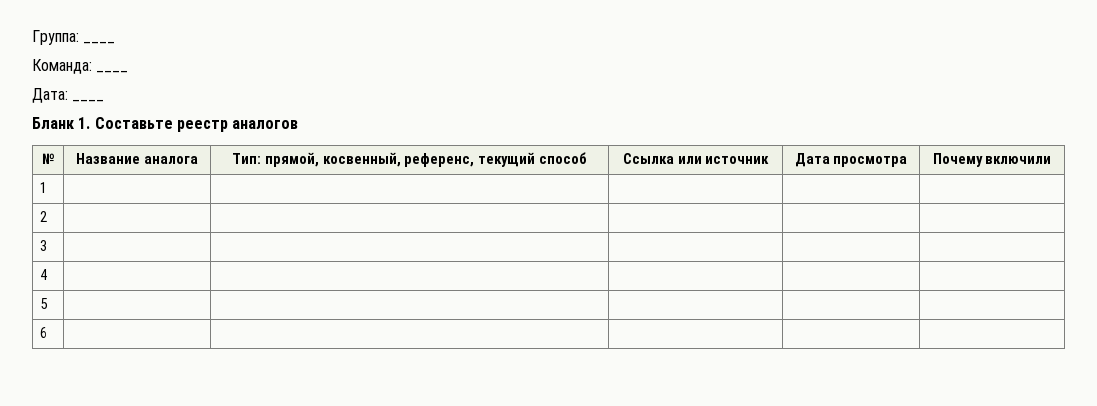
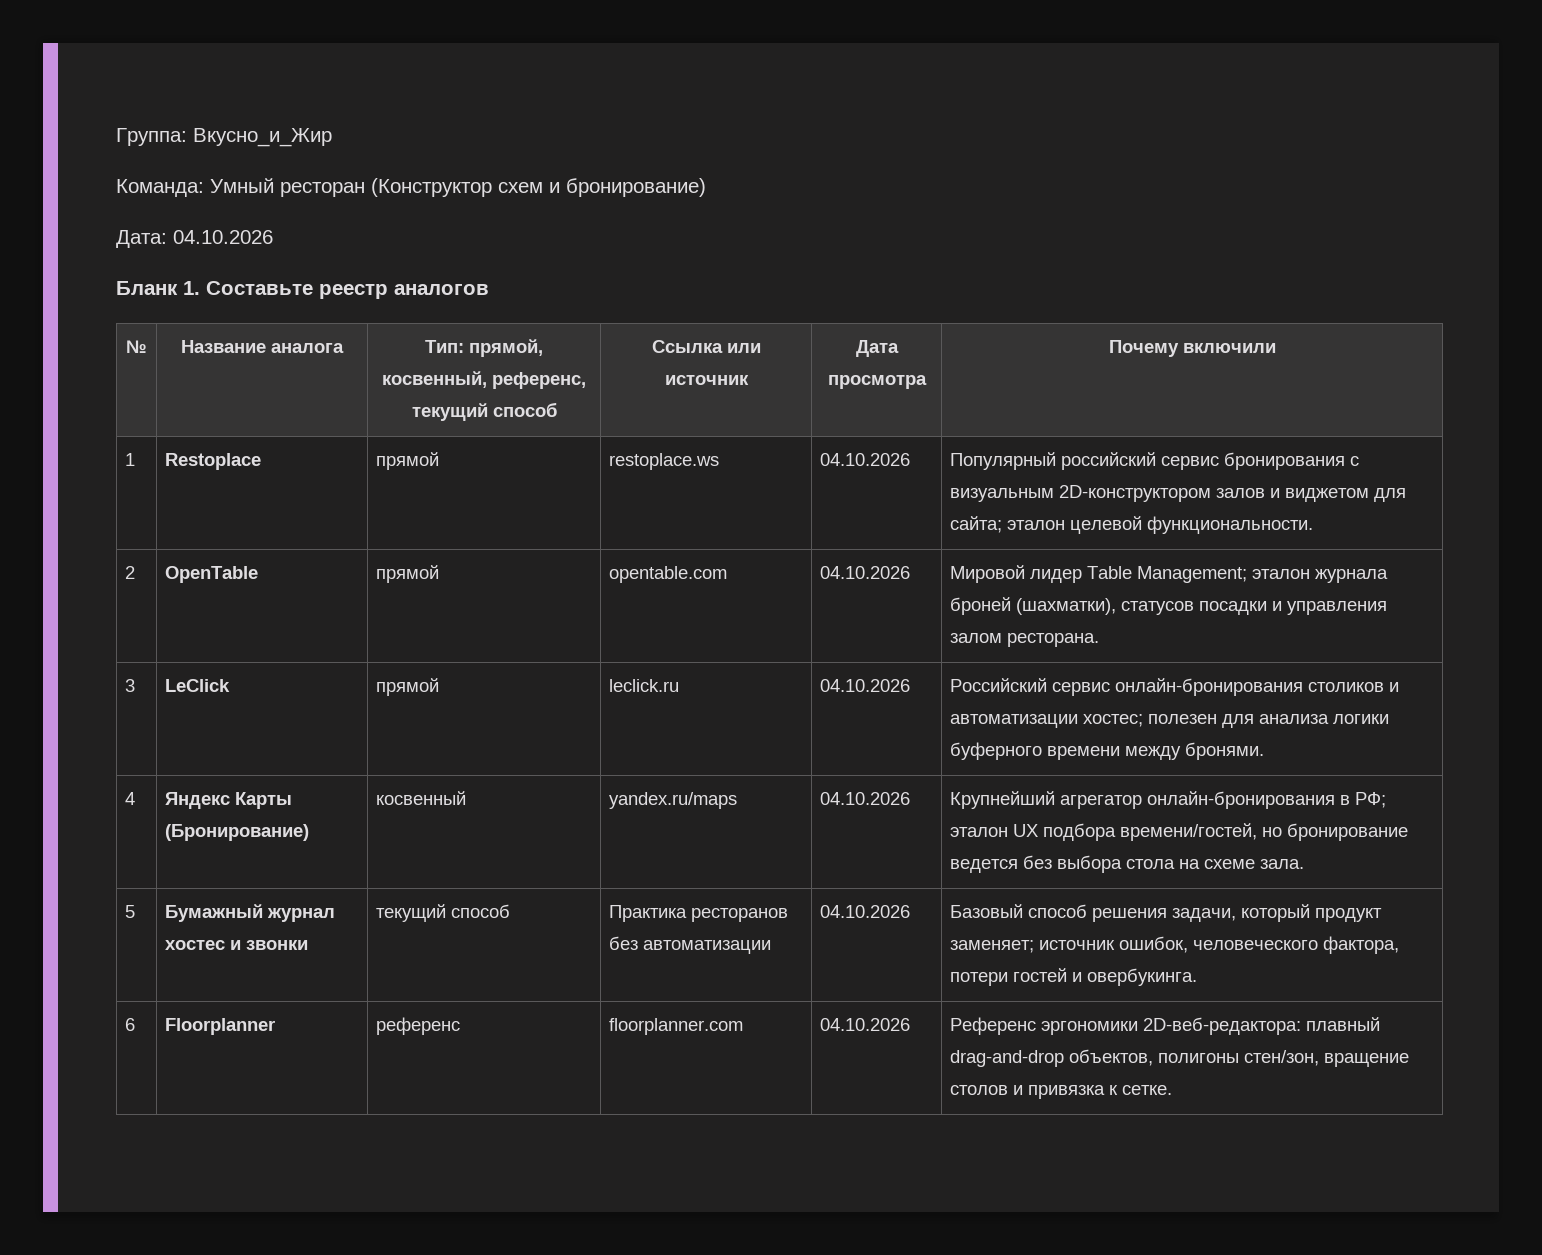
- Группа: ____
+ Группа: Вкусно_и_Жир
- Команда: ____
+ Команда: Умный ресторан (Конструктор схем и бронирование)
- Дата: ____
+ Дата: 04.10.2026
- 1 | | | | |
- 2 | | | | |
- 3 | | | | |
- 4 | | | | |
- 5 | | | | |
- 6 | | | | |
+ 1 | Restoplace | прямой | restoplace.ws | 04.10.2026 | Популярный российский сервис бронирования с визуальным 2D-конструктором залов и виджетом для сайта; эталон целевой функциональности.
+ 2 | OpenTable | прямой | opentable.com | 04.10.2026 | Мировой лидер Table Management; эталон журнала броней (шахматки), статусов посадки и управления залом ресторана.
+ 3 | LeClick | прямой | leclick.ru | 04.10.2026 | Российский сервис онлайн-бронирования столиков и автоматизации хостес; полезен для анализа логики буферного времени между бронями.
+ 4 | Яндекс Карты (Бронирование) | косвенный | yandex.ru/maps | 04.10.2026 | Крупнейший агрегатор онлайн-бронирования в РФ; эталон UX подбора времени/гостей, но бронирование ведется без выбора стола на схеме зала.
+ 5 | Бумажный журнал хостес и звонки | текущий способ | Практика ресторанов без автоматизации | 04.10.2026 | Базовый способ решения задачи, который продукт заменяет; источник ошибок, человеческого фактора, потери гостей и овербукинга.
+ 6 | Floorplanner | референс | floorplanner.com | 04.10.2026 | Референс эргономики 2D-веб-редактора: плавный drag-and-drop объектов, полигоны стен/зон, вращение столов и привязка к сетке.

